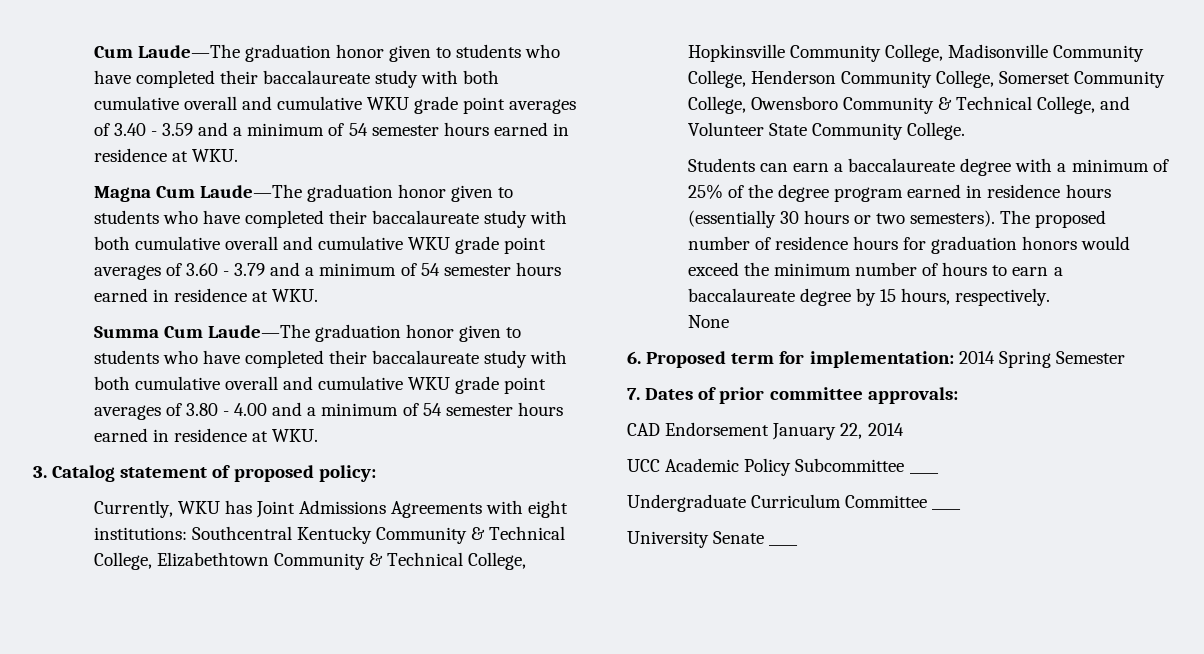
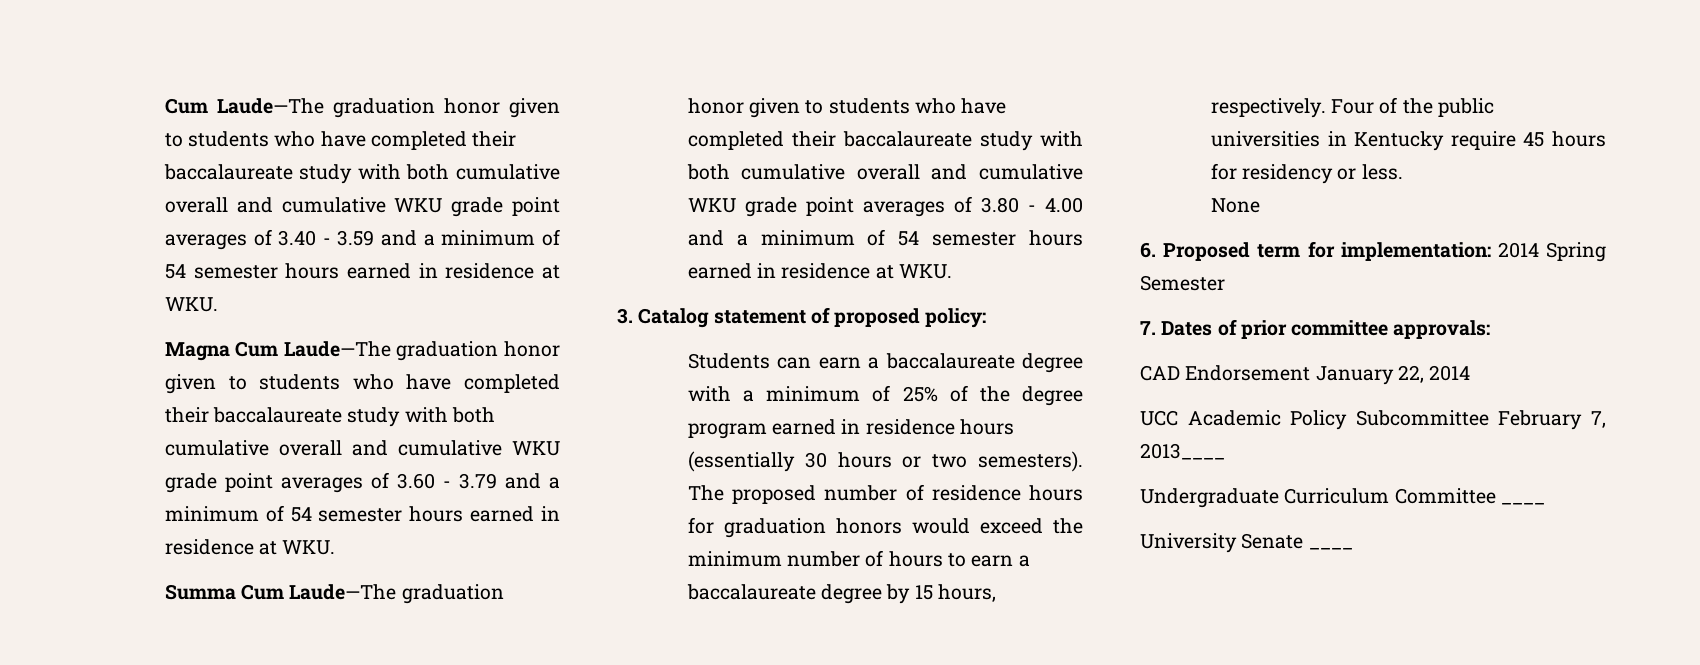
- Currently, WKU has Joint Admissions Agreements with eight institutions: Southcentral Kentucky Community & Technical College, Elizabethtown Community & Technical College, Hopkinsville Community College, Madisonville Community College, Henderson Community College, Somerset Community College, Owensboro Community & Technical College, and Volunteer State Community College.
+ Four of the public universities in Kentucky require 45 hours for residency or less.
- UCC Academic Policy Subcommittee ____
+ UCC Academic Policy Subcommittee February 7, 2013____

